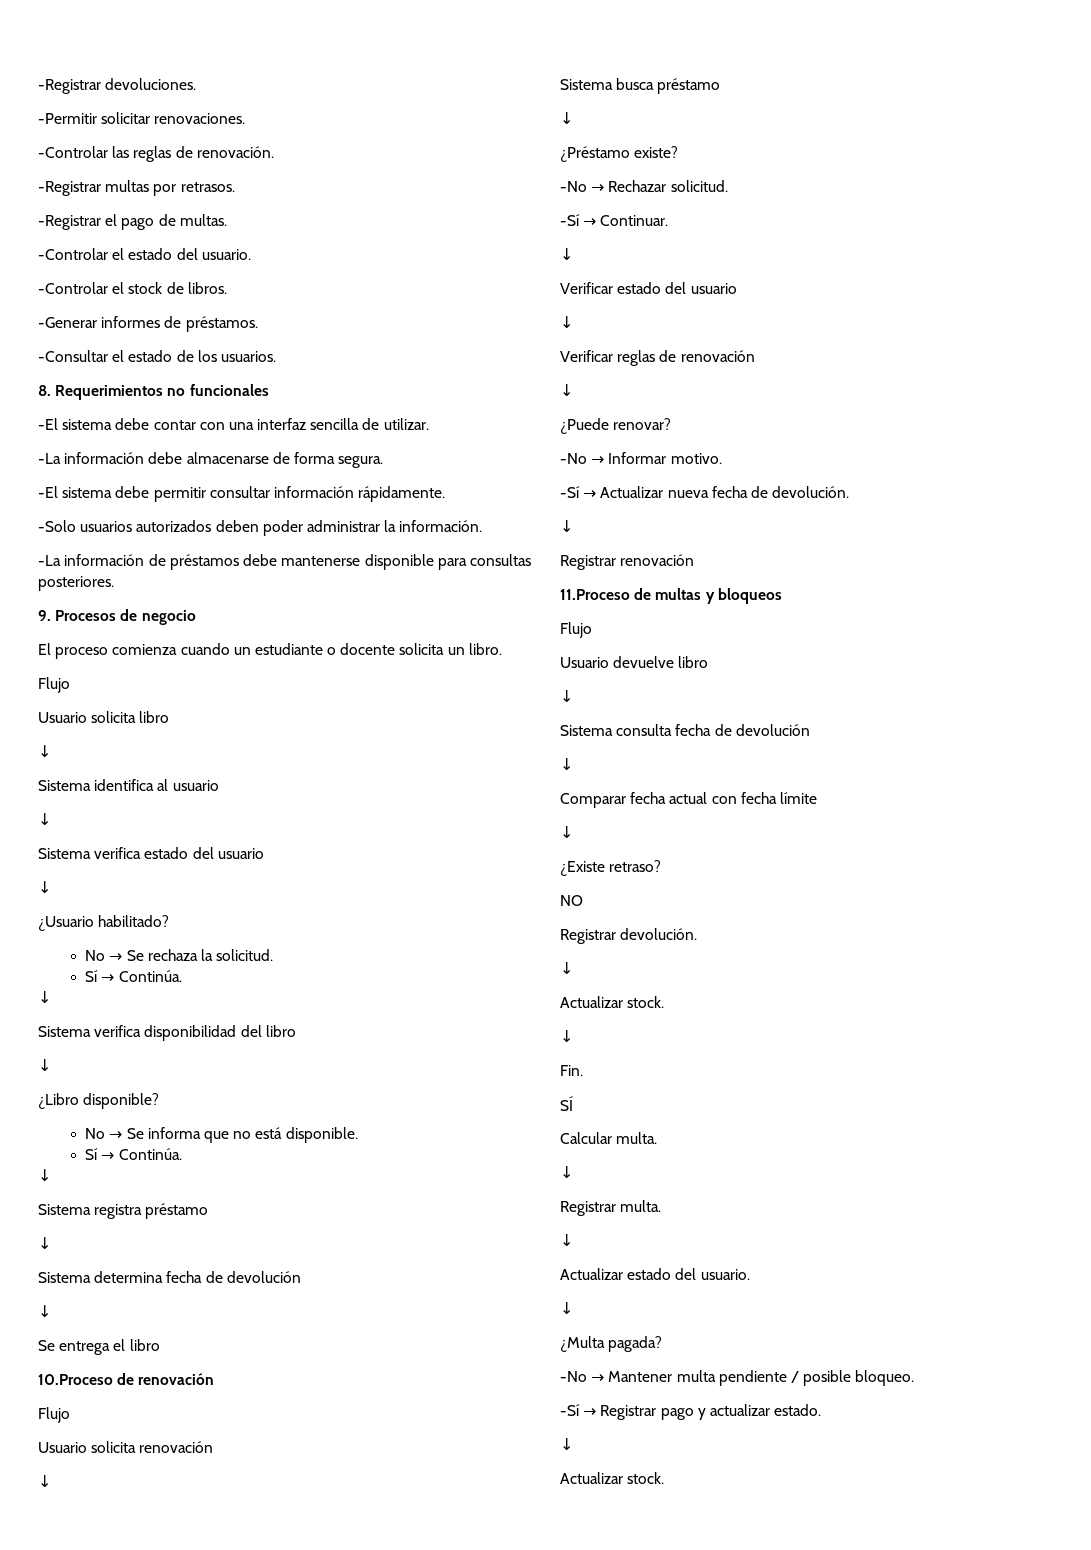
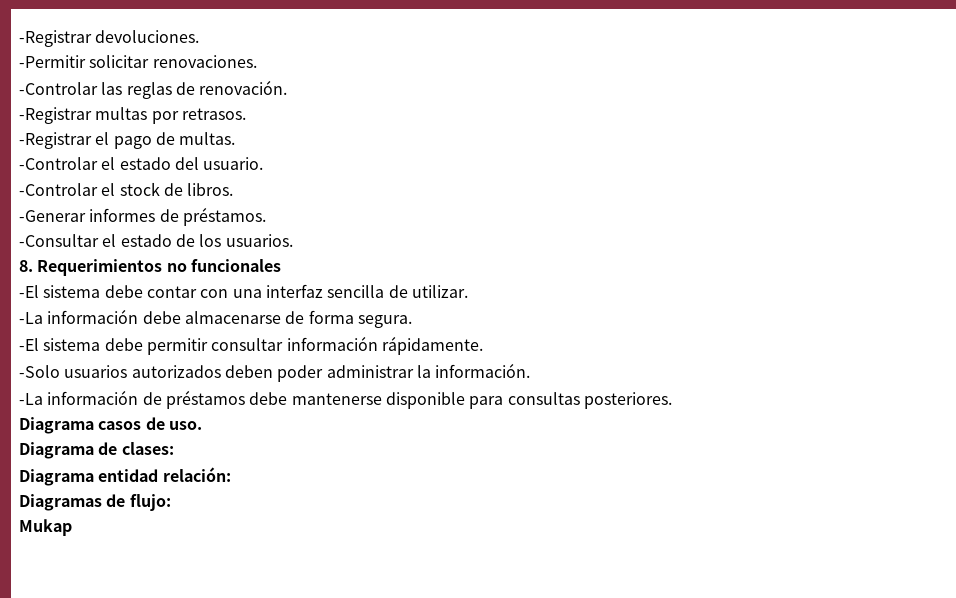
- 9. Procesos de negocio
- El proceso comienza cuando un estudiante o docente solicita un libro.
- Flujo
- Usuario solicita libro
- ↓
- Sistema identifica al usuario
- ↓
- Sistema verifica estado del usuario
- ↓
- ¿Usuario habilitado?
- No → Se rechaza la solicitud.
- Sí → Continúa.
- ↓
- Sistema verifica disponibilidad del libro
- ↓
- ¿Libro disponible?
- No → Se informa que no está disponible.
- Sí → Continúa.
- ↓
- Sistema registra préstamo
- ↓
- Sistema determina fecha de devolución
- ↓
- Se entrega el libro
- 10.Proceso de renovación
- Flujo
- Usuario solicita renovación
- ↓
- Sistema busca préstamo
- ↓
- ¿Préstamo existe?
- -No → Rechazar solicitud.
- -Sí → Continuar.
- ↓
- Verificar estado del usuario
- ↓
- Verificar reglas de renovación
- ↓
- ¿Puede renovar?
- -No → Informar motivo.
- -Sí → Actualizar nueva fecha de devolución.
- ↓
- Registrar renovación
- 11.Proceso de multas y bloqueos
- Flujo
- Usuario devuelve libro
- ↓
- Sistema consulta fecha de devolución
- ↓
- Comparar fecha actual con fecha límite
- ↓
- ¿Existe retraso?
- NO
- Registrar devolución.
- ↓
- Actualizar stock.
- ↓
- Fin.
- SÍ
- Calcular multa.
- ↓
- Registrar multa.
- ↓
- Actualizar estado del usuario.
- ↓
- ¿Multa pagada?
- -No → Mantener multa pendiente / posible bloqueo.
- -Sí → Registrar pago y actualizar estado.
- ↓
- Actualizar stock.
+ Diagrama casos de uso.
+ Diagrama de clases:
+ Diagrama entidad relación:
+ Diagramas de flujo:
+ Mukap

